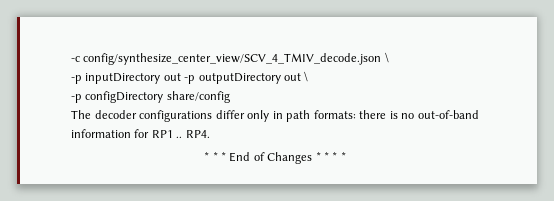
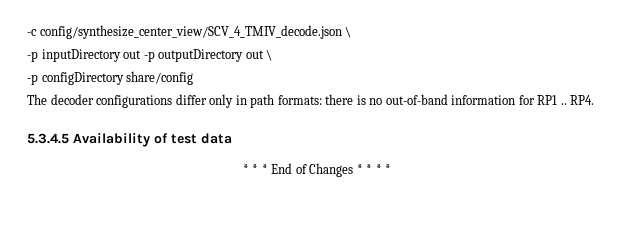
+ 5.3.4.5 Availability of test data

